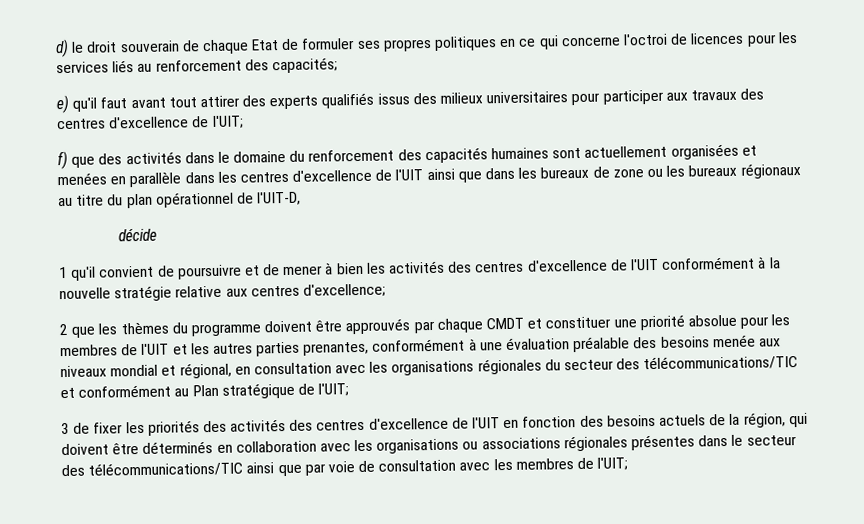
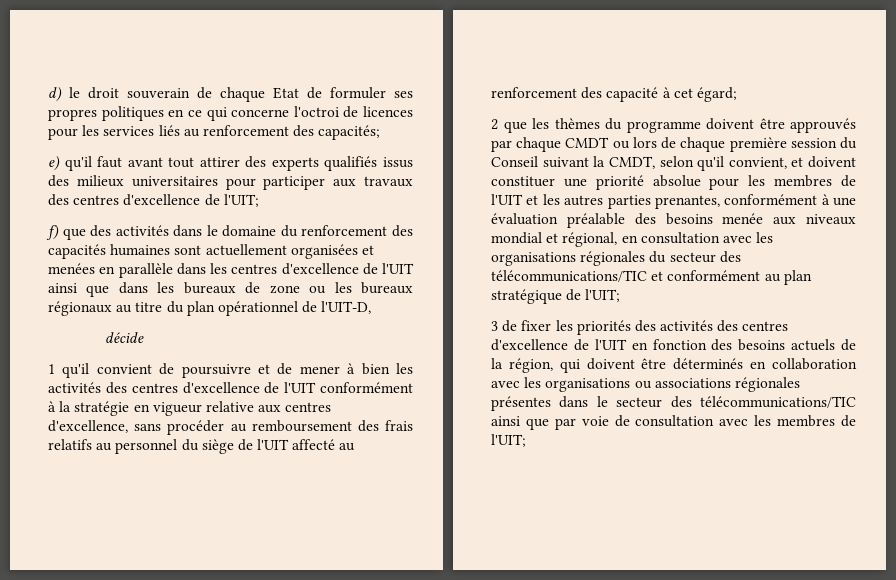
- 1 qu'il convient de poursuivre et de mener à bien les activités des centres d'excellence de l'UIT conformément à la nouvelle stratégie relative aux centres d'excellence;
+ 1 qu'il convient de poursuivre et de mener à bien les activités des centres d'excellence de l'UIT conformément à la stratégie en vigueur relative aux centres d'excellence, sans procéder au remboursement des frais relatifs au personnel du siège de l'UIT affecté au renforcement des capacité à cet égard;
- 2 que les thèmes du programme doivent être approuvés par chaque CMDT et constituer une priorité absolue pour les membres de l'UIT et les autres parties prenantes, conformément à une évaluation préalable des besoins menée aux niveaux mondial et régional, en consultation avec les organisations régionales du secteur des télécommunications/TIC et conformément au Plan stratégique de l'UIT;
+ 2 que les thèmes du programme doivent être approuvés par chaque CMDT ou lors de chaque première session du Conseil suivant la CMDT, selon qu'il convient, et doivent constituer une priorité absolue pour les membres de l'UIT et les autres parties prenantes, conformément à une évaluation préalable des besoins menée aux niveaux mondial et régional, en consultation avec les organisations régionales du secteur des télécommunications/TIC et conformément au plan stratégique de l'UIT;

